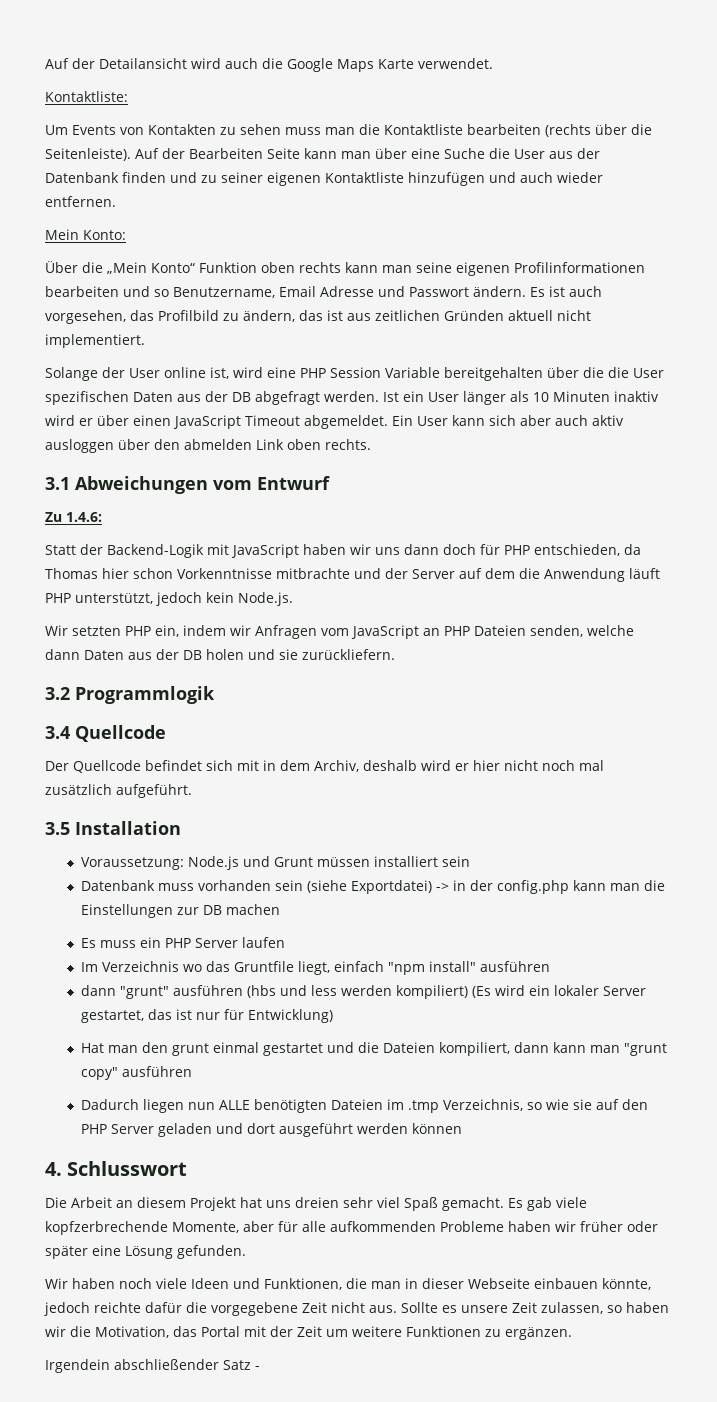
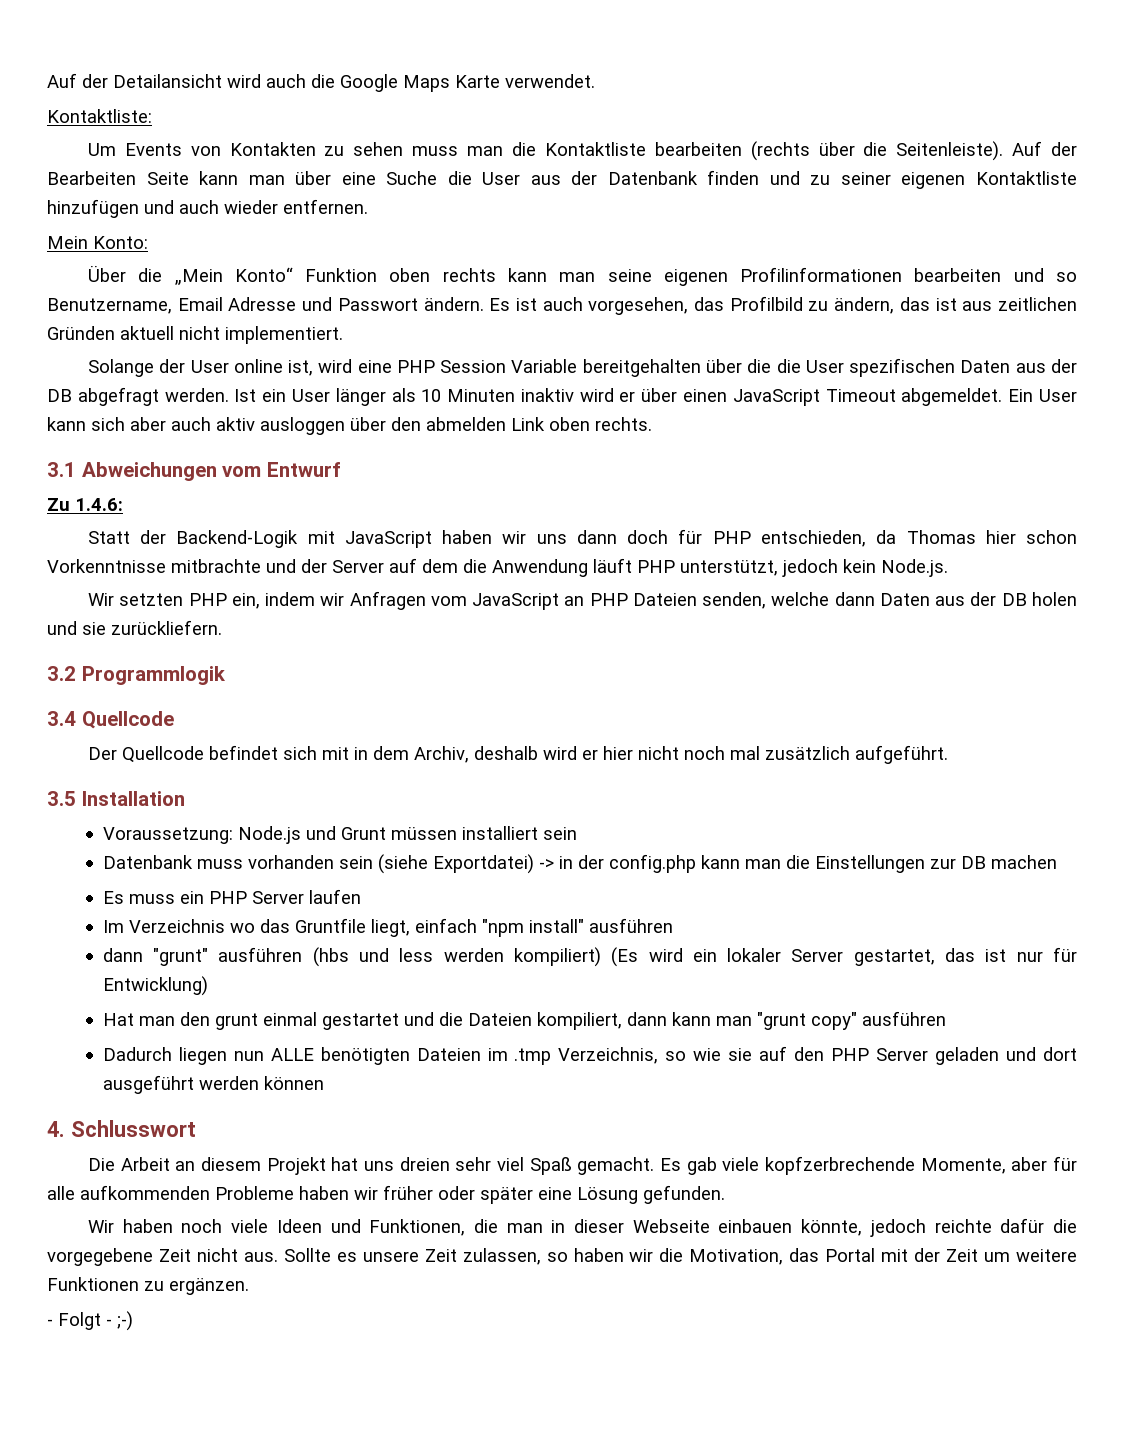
- Irgendein abschließender Satz -
+ - Folgt - ;-)

